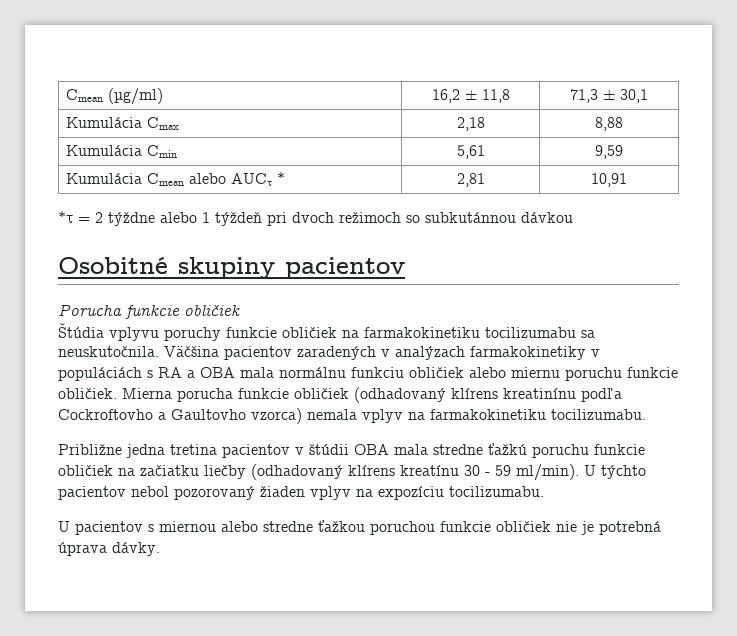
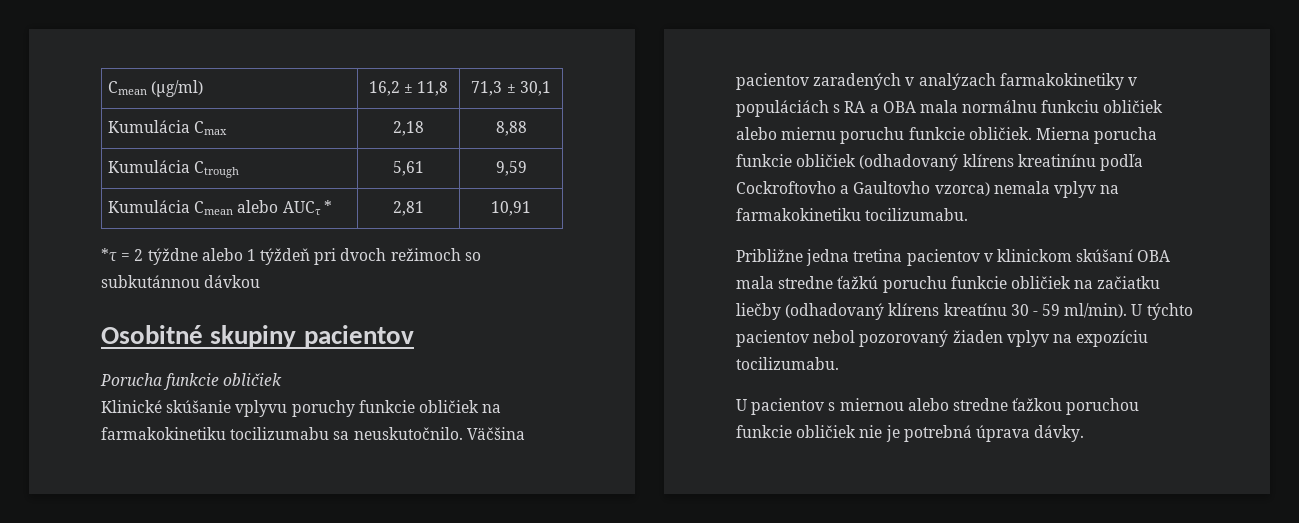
- Kumulácia Cmin | 5,61 | 9,59
+ Kumulácia Ctrough | 5,61 | 9,59
- Štúdia vplyvu poruchy funkcie obličiek na farmakokinetiku tocilizumabu sa neuskutočnila.
+ Klinické skúšanie vplyvu poruchy funkcie obličiek na farmakokinetiku tocilizumabu sa neuskutočnilo.
- Približne jedna tretina pacientov v štúdii OBA mala stredne ťažkú poruchu funkcie obličiek na začiatku liečby (odhadovaný klírens kreatínu 30 - 59 ml/min).
+ Približne jedna tretina pacientov v klinickom skúšaní OBA mala stredne ťažkú poruchu funkcie obličiek na začiatku liečby (odhadovaný klírens kreatínu 30 - 59 ml/min).

